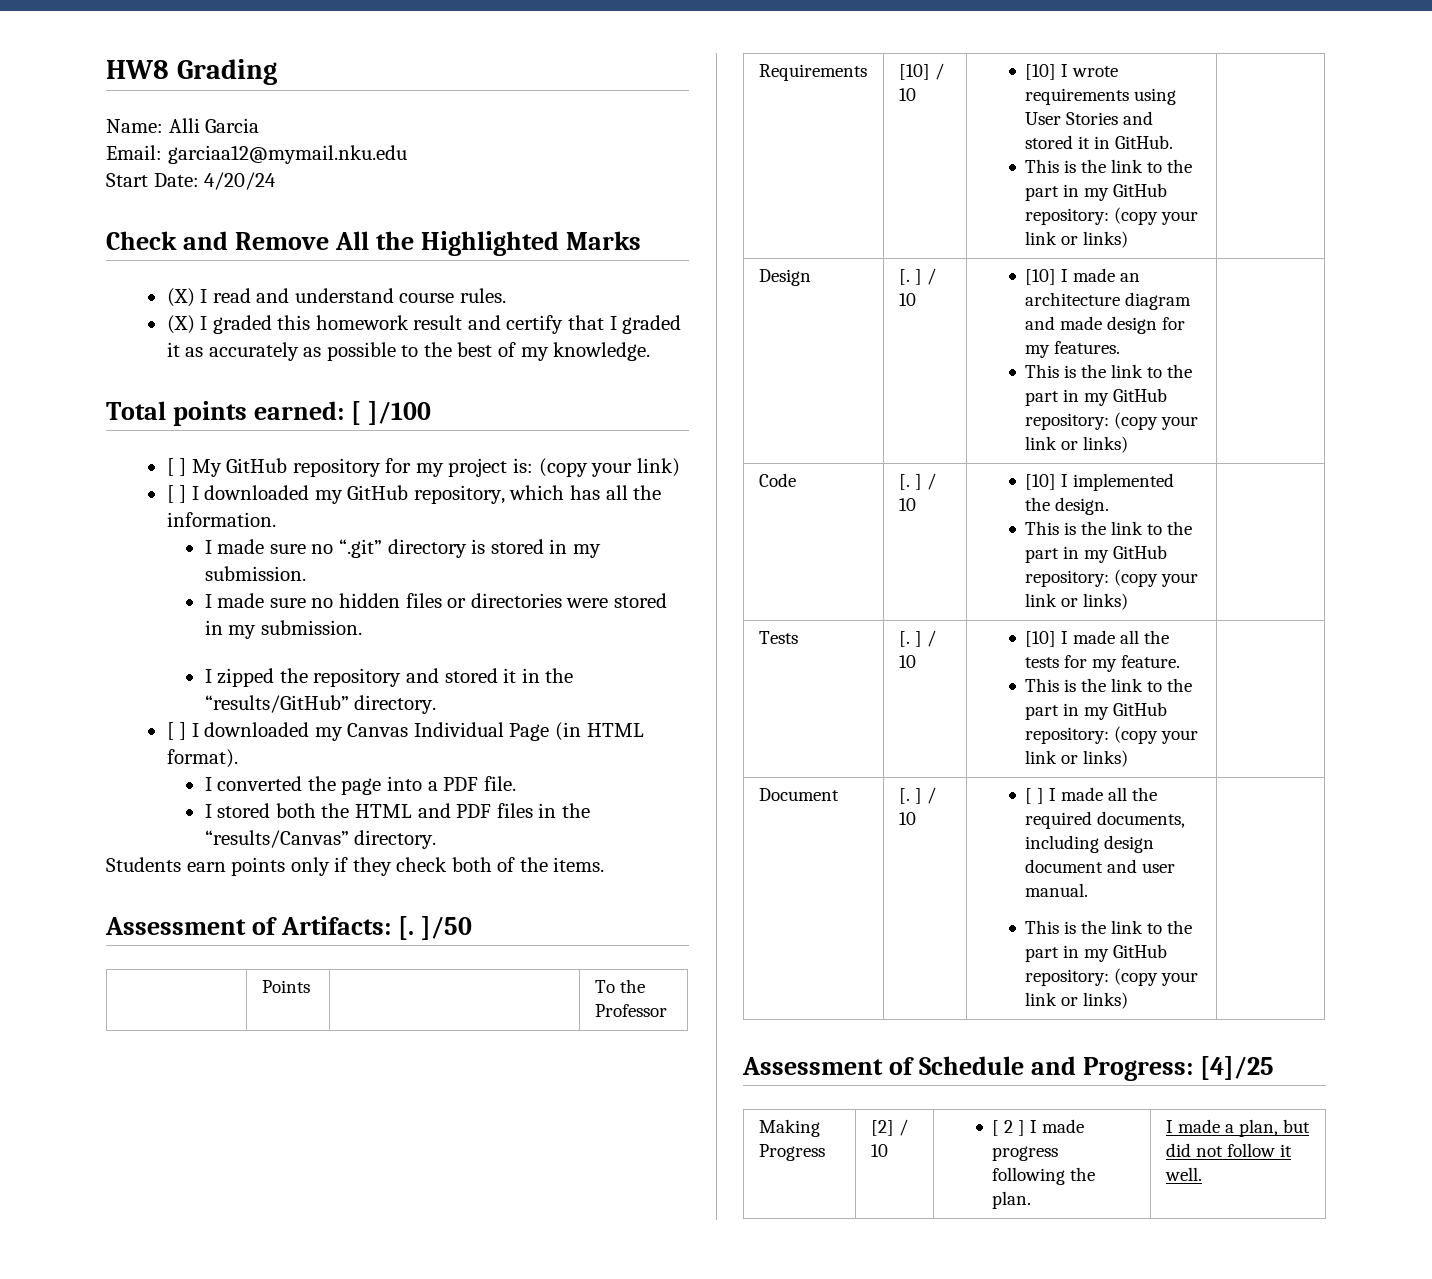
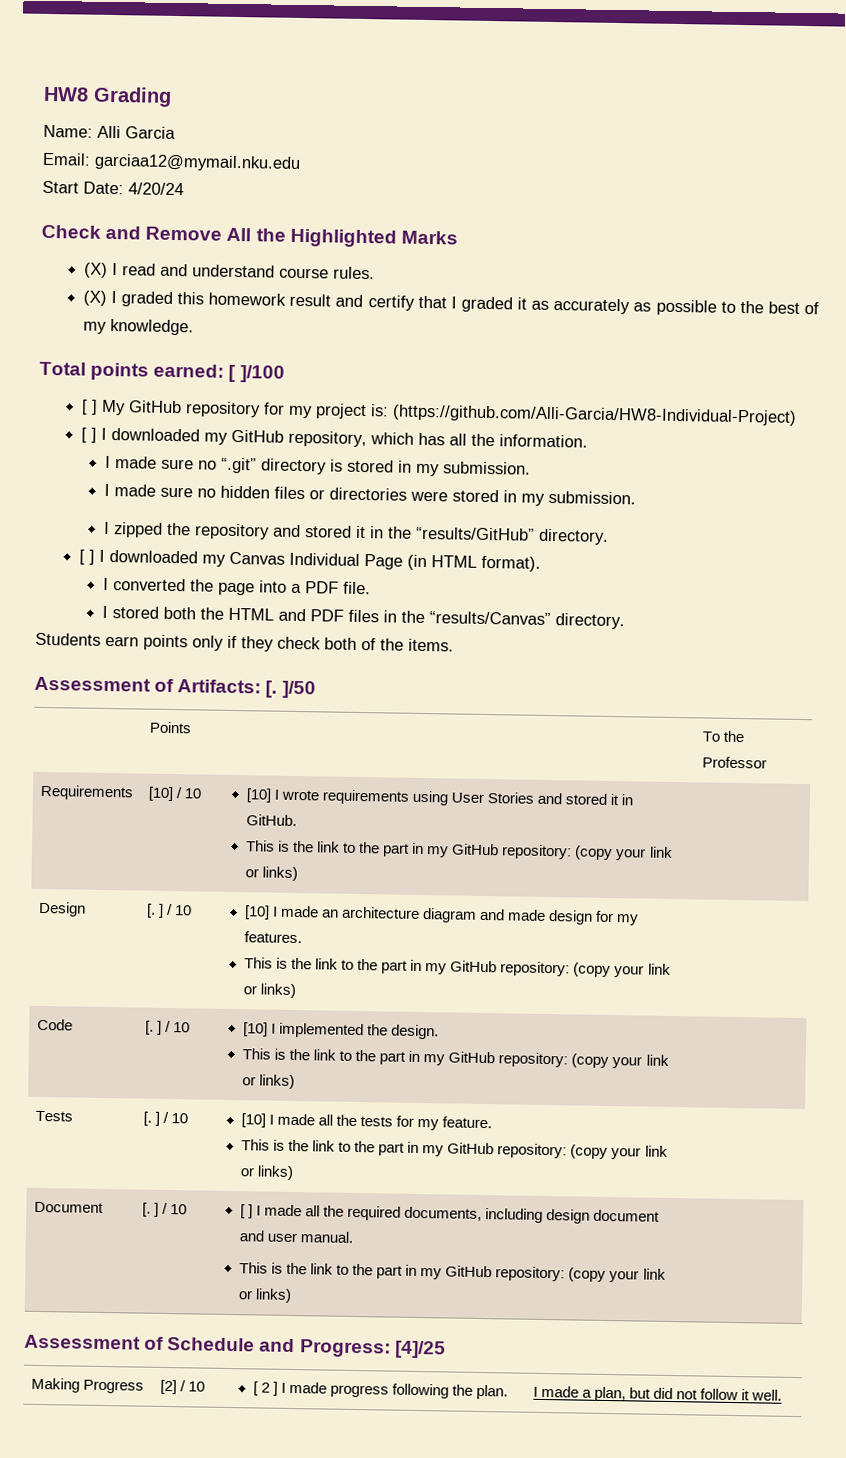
- [ ] My GitHub repository for my project is: (copy your link)
+ [ ] My GitHub repository for my project is: (https://github.com/Alli-Garcia/HW8-Individual-Project)

